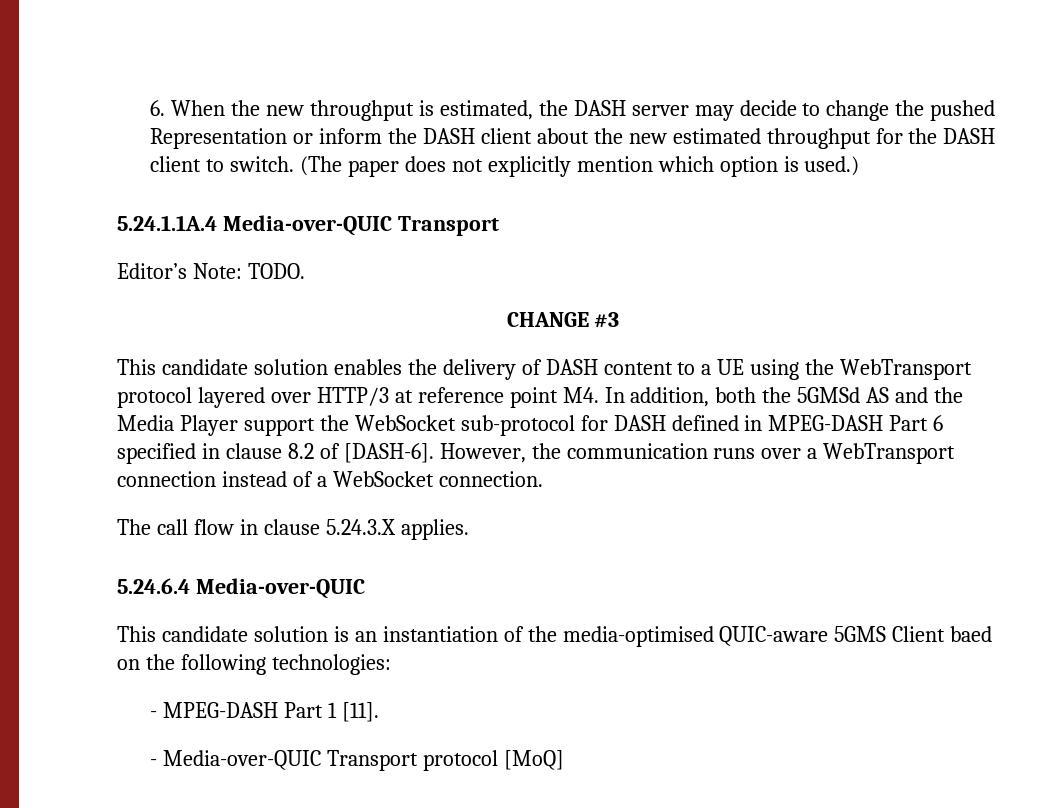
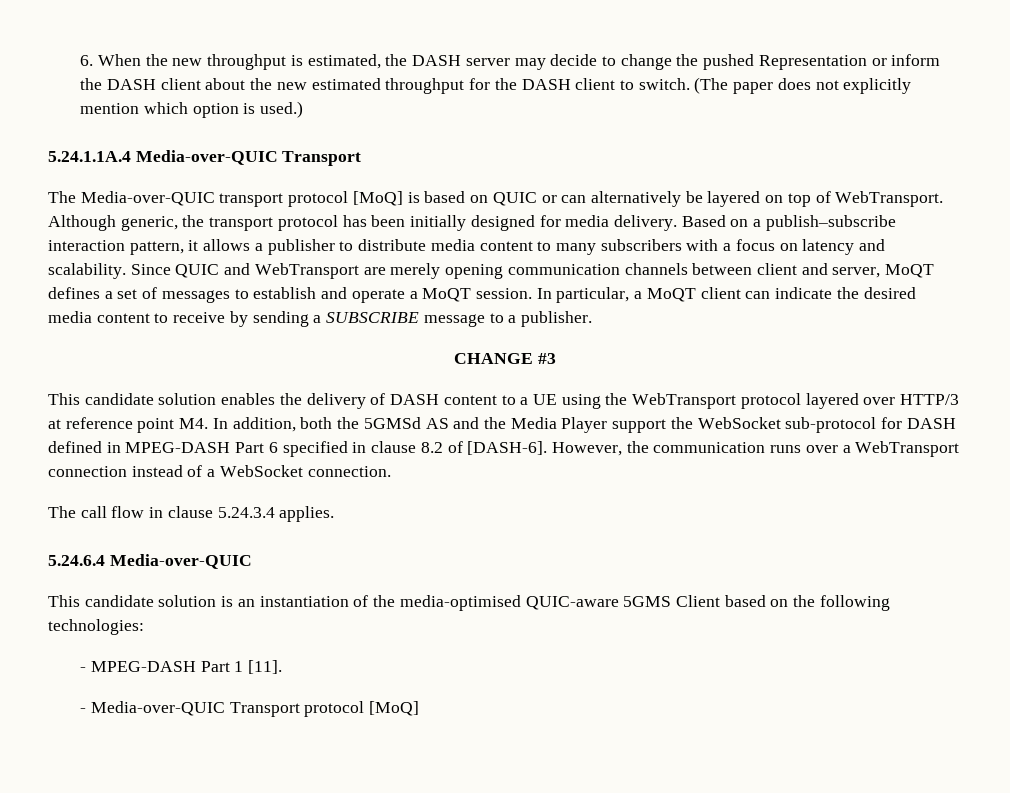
- Editor’s Note: TODO.
+ The Media-over-QUIC transport protocol [MoQ] is based on QUIC or can alternatively be layered on top of WebTransport. Although generic, the transport protocol has been initially designed for media delivery. Based on a publish–subscribe interaction pattern, it allows a publisher to distribute media content to many subscribers with a focus on latency and scalability. Since QUIC and WebTransport are merely opening communication channels between client and server, MoQT defines a set of messages to establish and operate a MoQT session. In particular, a MoQT client can indicate the desired media content to receive by sending a SUBSCRIBE message to a publisher.
- The call flow in clause 5.24.3.X applies.
+ The call flow in clause 5.24.3.4 applies.
- This candidate solution is an instantiation of the media-optimised QUIC-aware 5GMS Client baed on the following technologies:
+ This candidate solution is an instantiation of the media-optimised QUIC-aware 5GMS Client based on the following technologies:

